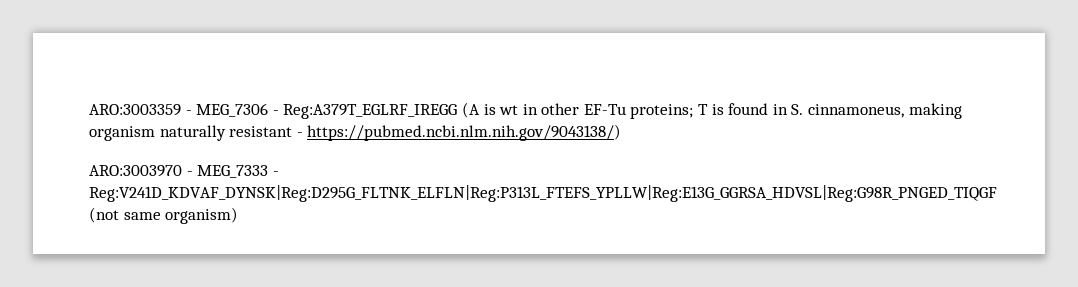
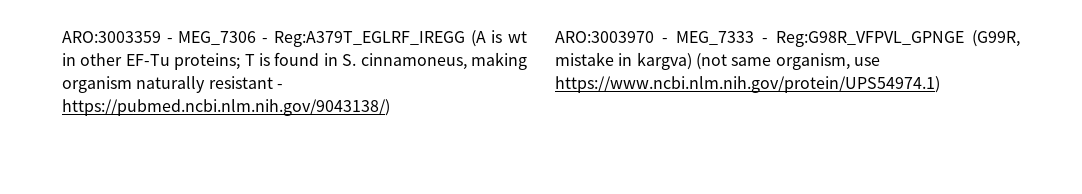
- ARO:3003970 - MEG_7333 - Reg:V241D_KDVAF_DYNSK|Reg:D295G_FLTNK_ELFLN|Reg:P313L_FTEFS_YPLLW|Reg:E13G_GGRSA_HDVSL|Reg:G98R_PNGED_TIQGF (not same organism)
+ ARO:3003970 - MEG_7333 - Reg:G98R_VFPVL_GPNGE (G99R, mistake in kargva) (not same organism, use https://www.ncbi.nlm.nih.gov/protein/UPS54974.1)

